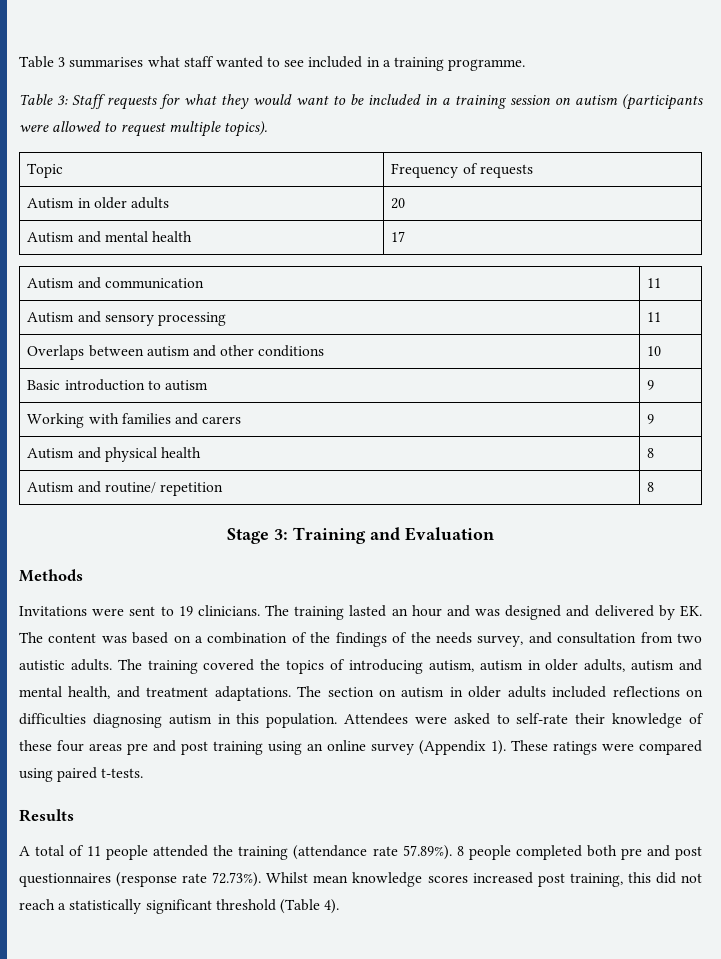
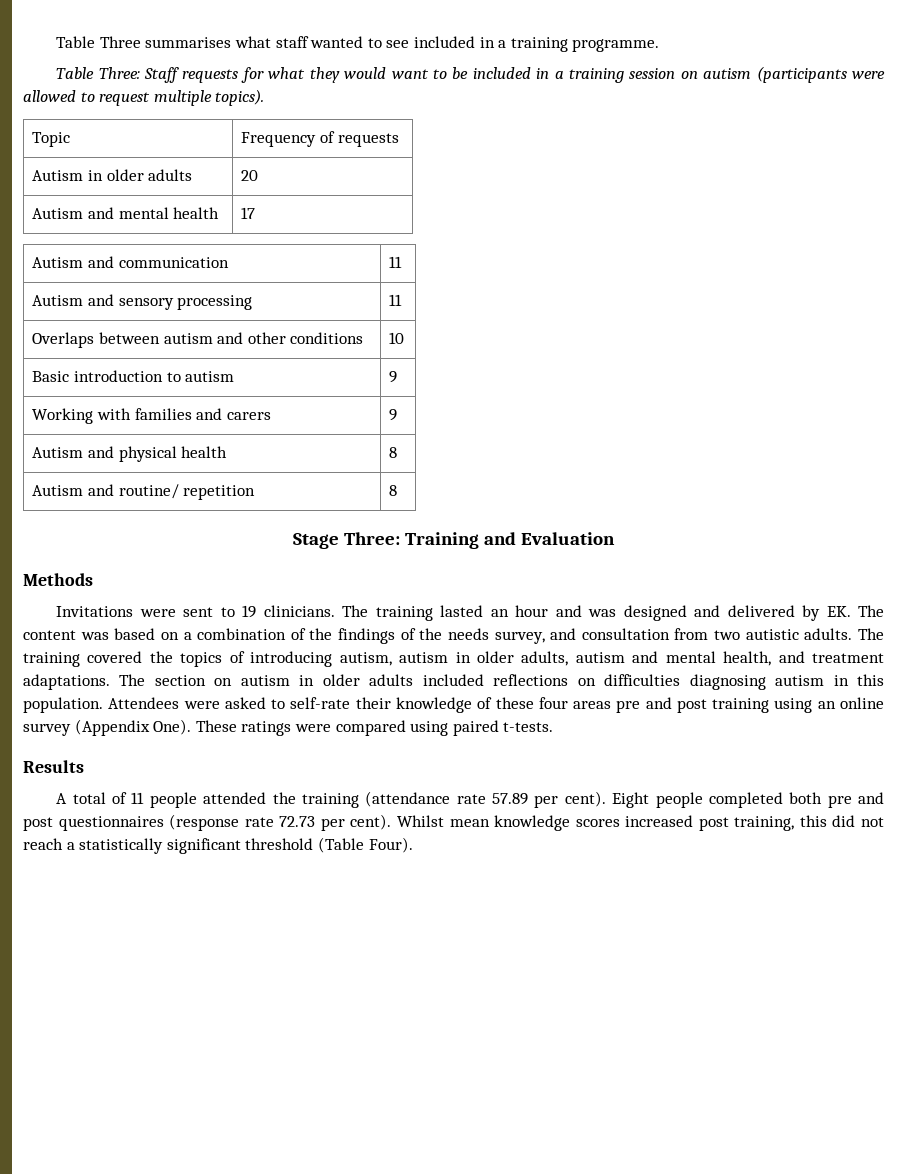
- Table 3 summarises what staff wanted to see included in a training programme.
+ Table Three summarises what staff wanted to see included in a training programme.
- Table 3: Staff requests for what they would want to be included in a training session on autism (participants were allowed to request multiple topics).
+ Table Three: Staff requests for what they would want to be included in a training session on autism (participants were allowed to request multiple topics).
- Stage 3: Training and Evaluation
+ Stage Three: Training and Evaluation
- Attendees were asked to self-rate their knowledge of these four areas pre and post training using an online survey (Appendix 1).
+ Attendees were asked to self-rate their knowledge of these four areas pre and post training using an online survey (Appendix One).
- A total of 11 people attended the training (attendance rate 57.89%). 8 people completed both pre and post questionnaires (response rate 72.73%). Whilst mean knowledge scores increased post training, this did not reach a statistically significant threshold (Table 4).
+ A total of 11 people attended the training (attendance rate 57.89 per cent). Eight people completed both pre and post questionnaires (response rate 72.73 per cent). Whilst mean knowledge scores increased post training, this did not reach a statistically significant threshold (Table Four).

